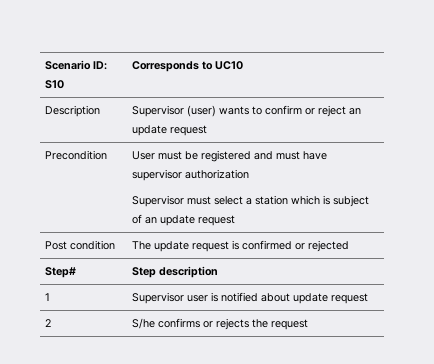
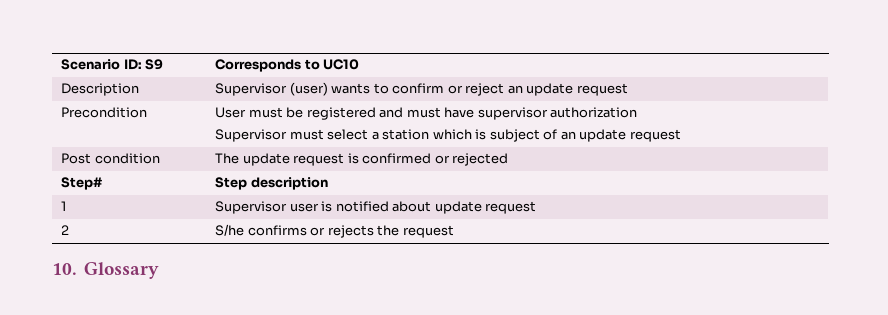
- Scenario ID: S10 | Corresponds to UC10
+ Scenario ID: S9 | Corresponds to UC10
+ 10. Glossary

